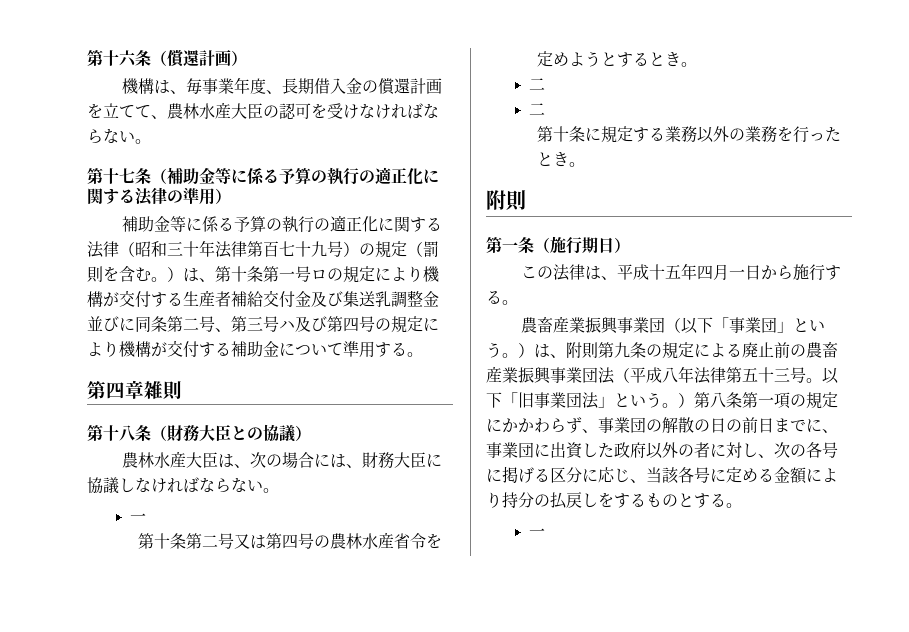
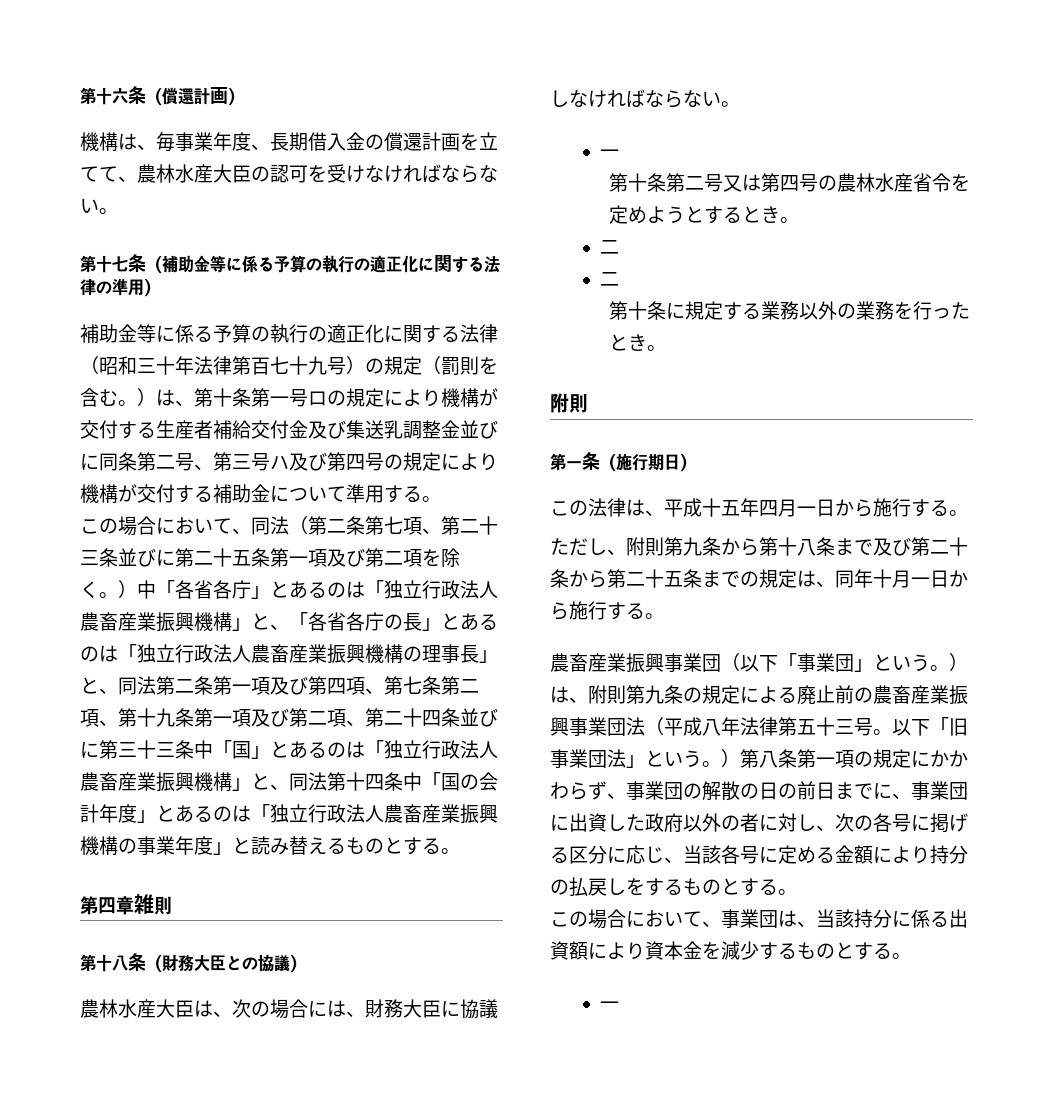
+ この場合において、同法（第二条第七項、第二十三条並びに第二十五条第一項及び第二項を除く。）中「各省各庁」とあるのは「独立行政法人農畜産業振興機構」と、「各省各庁の長」とあるのは「独立行政法人農畜産業振興機構の理事長」と、同法第二条第一項及び第四項、第七条第二項、第十九条第一項及び第二項、第二十四条並びに第三十三条中「国」とあるのは「独立行政法人農畜産業振興機構」と、同法第十四条中「国の会計年度」とあるのは「独立行政法人農畜産業振興機構の事業年度」と読み替えるものとする。
+ ただし、附則第九条から第十八条まで及び第二十条から第二十五条までの規定は、同年十月一日から施行する。
+ この場合において、事業団は、当該持分に係る出資額により資本金を減少するものとする。

